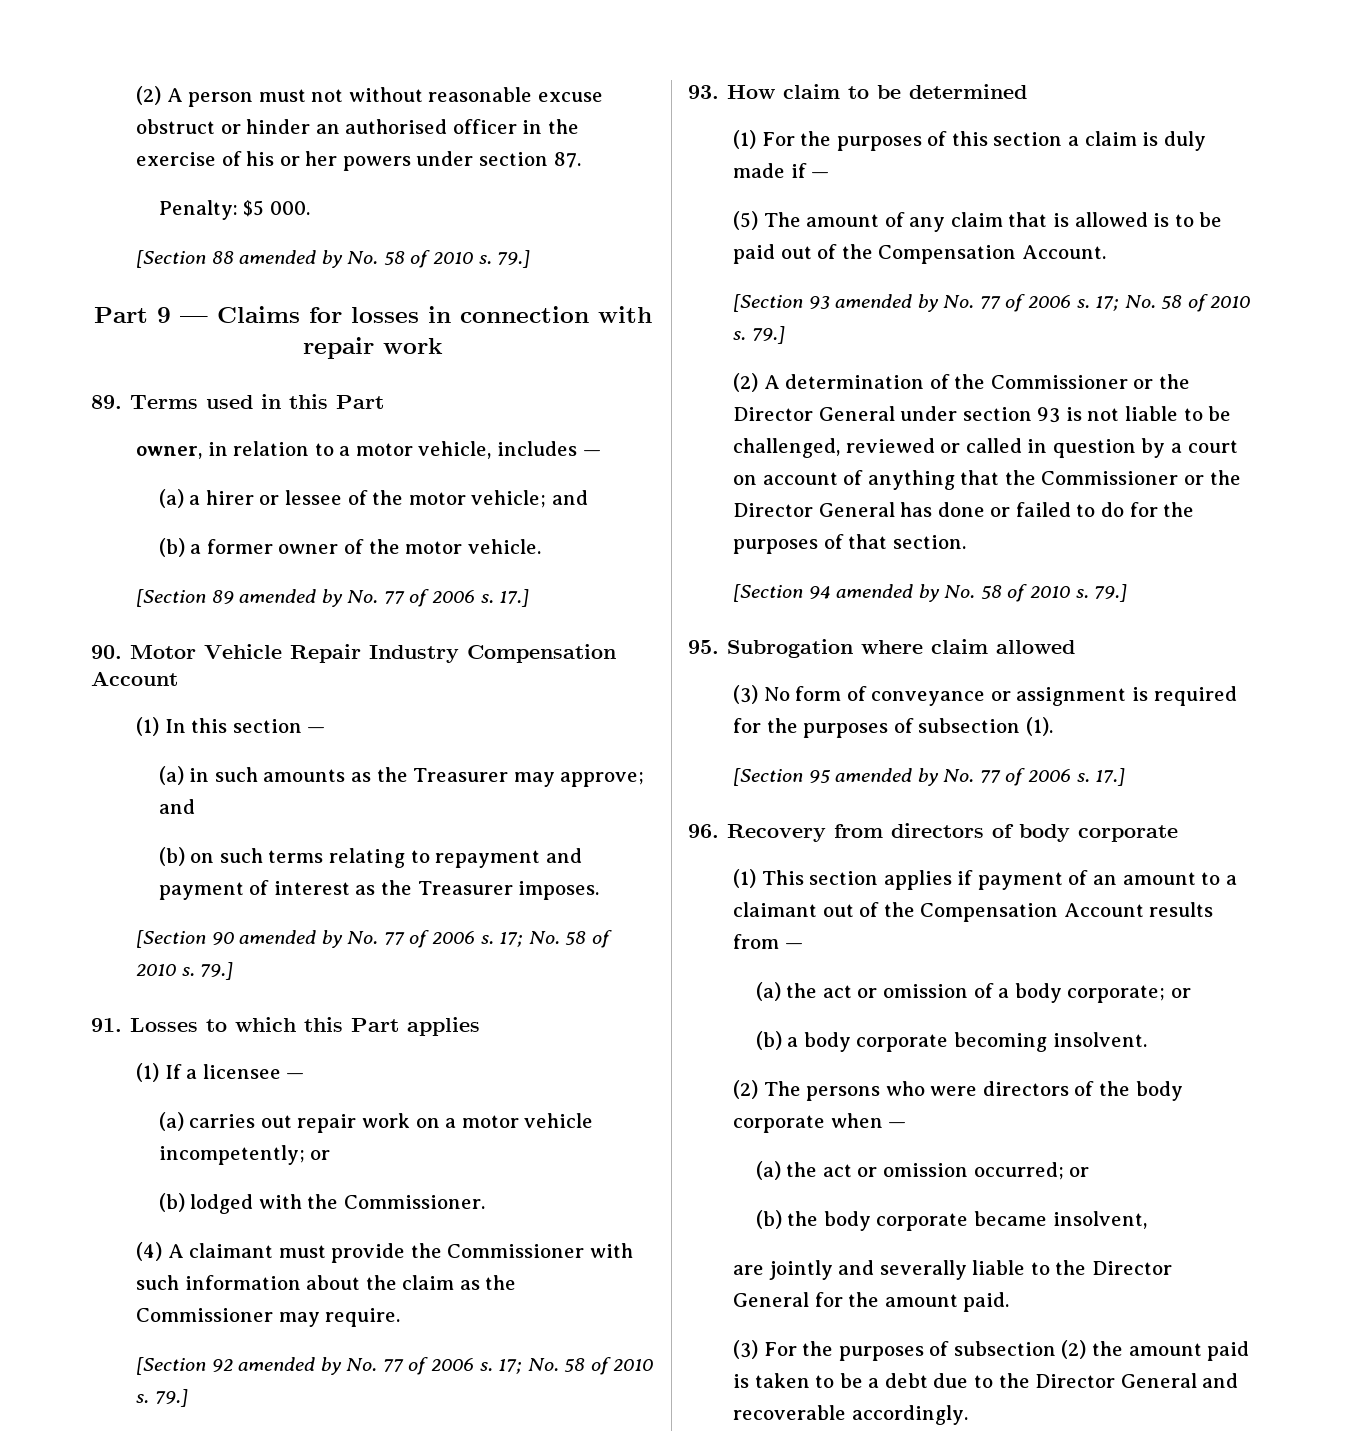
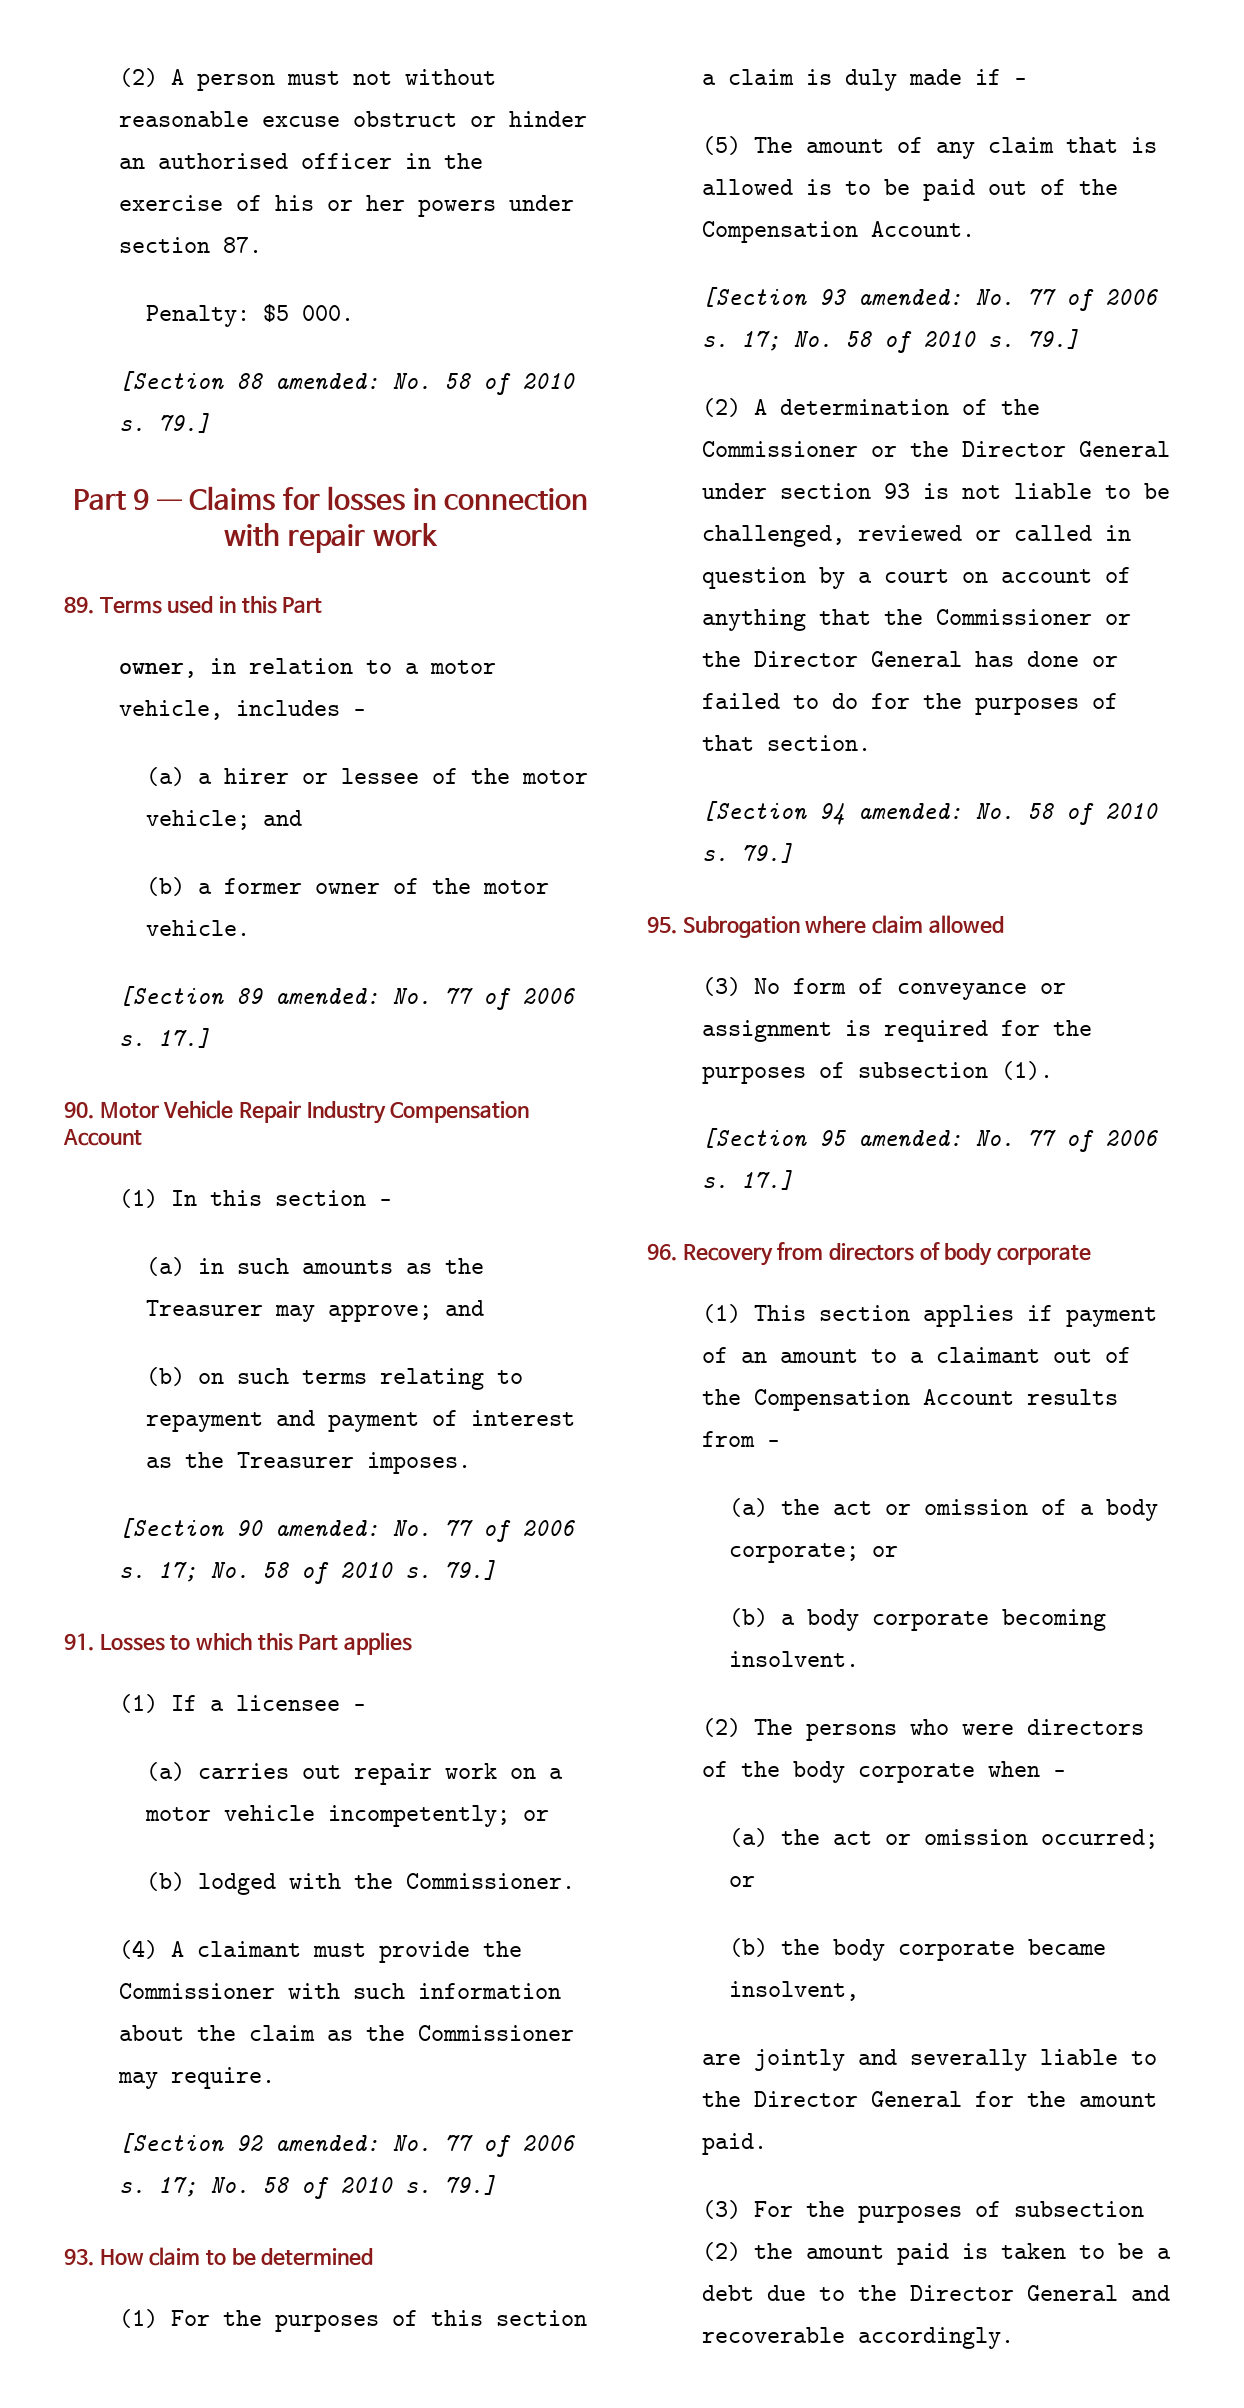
- [Section 88 amended by No. 58 of 2010 s.
+ [Section 88 amended: No. 58 of 2010 s.
- [Section 89 amended by No. 77 of 2006 s.
+ [Section 89 amended: No. 77 of 2006 s.
- [Section 90 amended by No. 77 of 2006 s.
+ [Section 90 amended: No. 77 of 2006 s.
- [Section 92 amended by No. 77 of 2006 s.
+ [Section 92 amended: No. 77 of 2006 s.
- [Section 93 amended by No. 77 of 2006 s.
+ [Section 93 amended: No. 77 of 2006 s.
- [Section 94 amended by No. 58 of 2010 s.
+ [Section 94 amended: No. 58 of 2010 s.
- [Section 95 amended by No. 77 of 2006 s.
+ [Section 95 amended: No. 77 of 2006 s.

